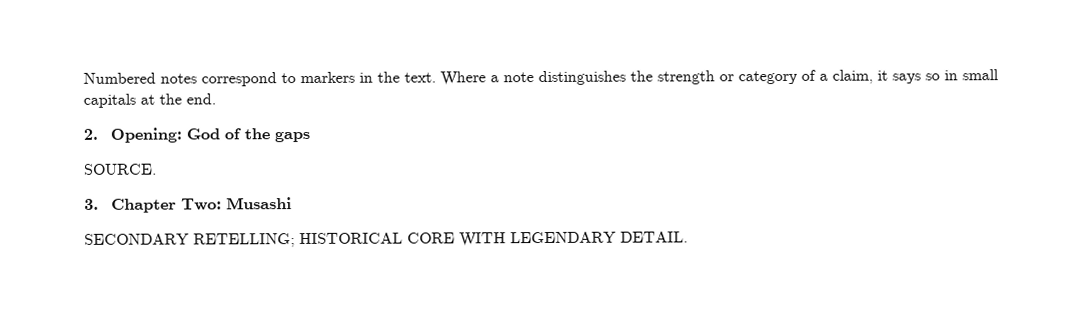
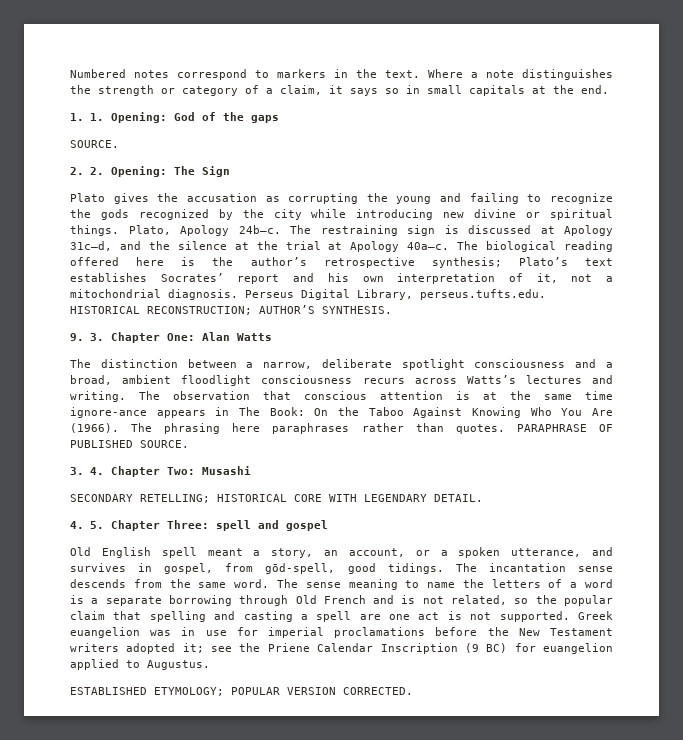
- 2. Opening: God of the gaps
+ 1. 1. Opening: God of the gaps
- 3. Chapter Two: Musashi
+ 2. 2. Opening: The Sign
+ Plato gives the accusation as corrupting the young and failing to recognize the gods recognized by the city while introducing new divine or spiritual things. Plato, Apology 24b–c. The restraining sign is discussed at Apology 31c–d, and the silence at the trial at Apology 40a–c. The biological reading offered here is the author’s retrospective synthesis; Plato’s text establishes Socrates’ report and his own interpretation of it, not a mitochondrial diagnosis. Perseus Digital Library, perseus.tufts.edu. HISTORICAL RECONSTRUCTION; AUTHOR’S SYNTHESIS.
+ 9. 3. Chapter One: Alan Watts
+ The distinction between a narrow, deliberate spotlight consciousness and a broad, ambient floodlight consciousness recurs across Watts’s lectures and writing. The observation that conscious attention is at the same time ignore-ance appears in The Book: On the Taboo Against Knowing Who You Are (1966). The phrasing here paraphrases rather than quotes. PARAPHRASE OF PUBLISHED SOURCE.
+ 3. 4. Chapter Two: Musashi
+ 4. 5. Chapter Three: spell and gospel
+ Old English spell meant a story, an account, or a spoken utterance, and survives in gospel, from gōd-spell, good tidings. The incantation sense descends from the same word. The sense meaning to name the letters of a word is a separate borrowing through Old French and is not related, so the popular claim that spelling and casting a spell are one act is not supported. Greek euangelion was in use for imperial proclamations before the New Testament writers adopted it; see the Priene Calendar Inscription (9 BC) for euangelion applied to Augustus.
+ ESTABLISHED ETYMOLOGY; POPULAR VERSION CORRECTED.

